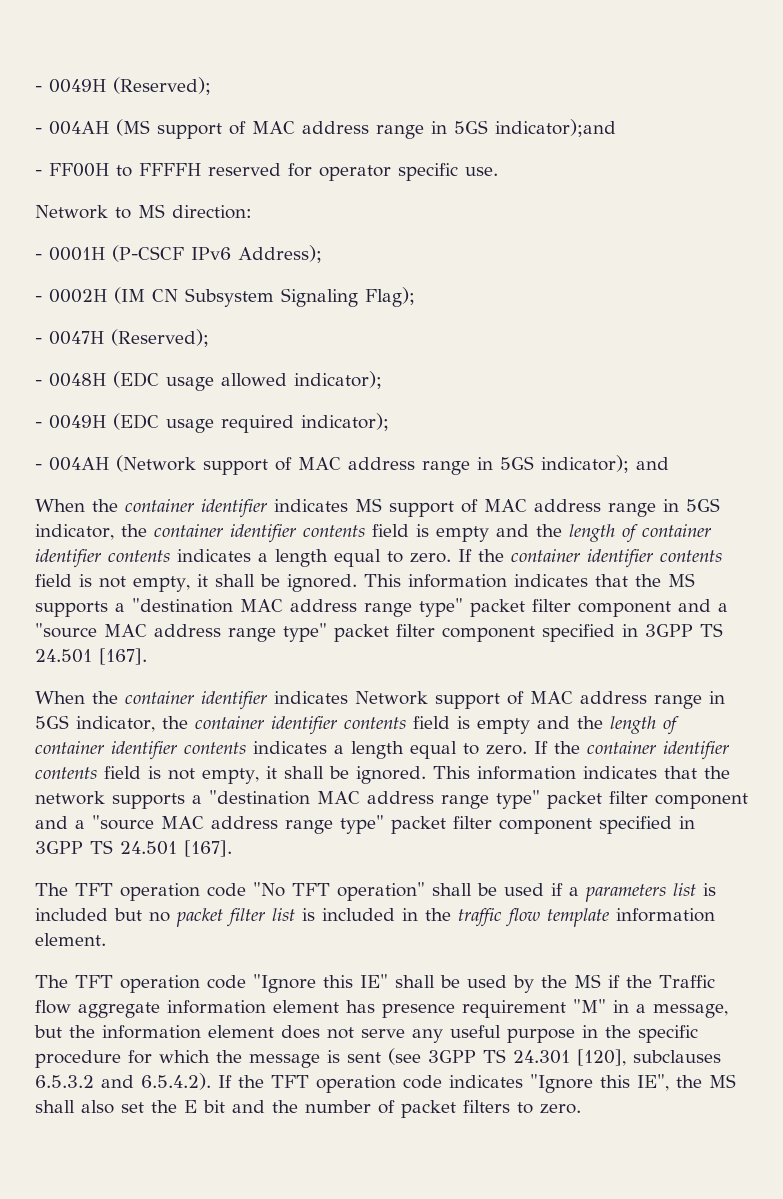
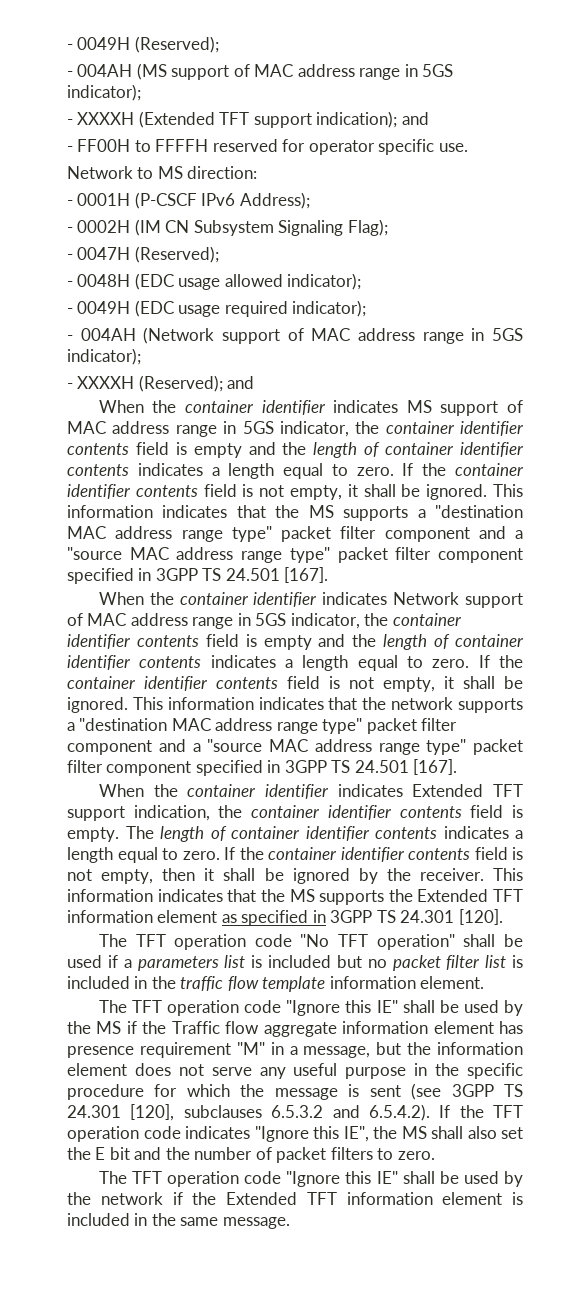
- - 004AH (MS support of MAC address range in 5GS indicator);and
+ - 004AH (MS support of MAC address range in 5GS indicator);
+ - XXXXH (Extended TFT support indication); and
- - 004AH (Network support of MAC address range in 5GS indicator); and
+ - 004AH (Network support of MAC address range in 5GS indicator);
+ - XXXXH (Reserved); and
+ When the container identifier indicates Extended TFT support indication, the container identifier contents field is empty. The length of container identifier contents indicates a length equal to zero. If the container identifier contents field is not empty, then it shall be ignored by the receiver. This information indicates that the MS supports the Extended TFT information element as specified in 3GPP TS 24.301 [120].
+ The TFT operation code "Ignore this IE" shall be used by the network if the Extended TFT information element is included in the same message.

